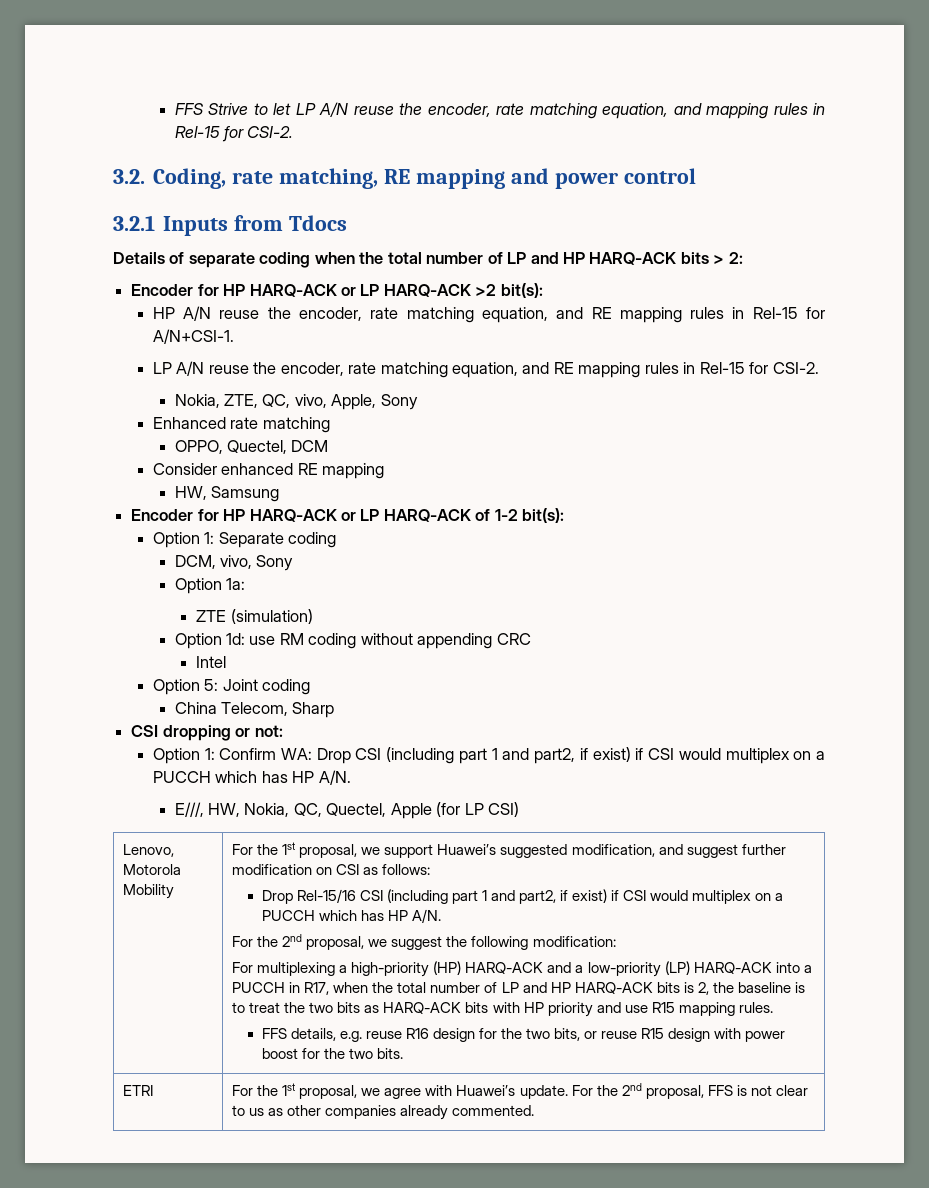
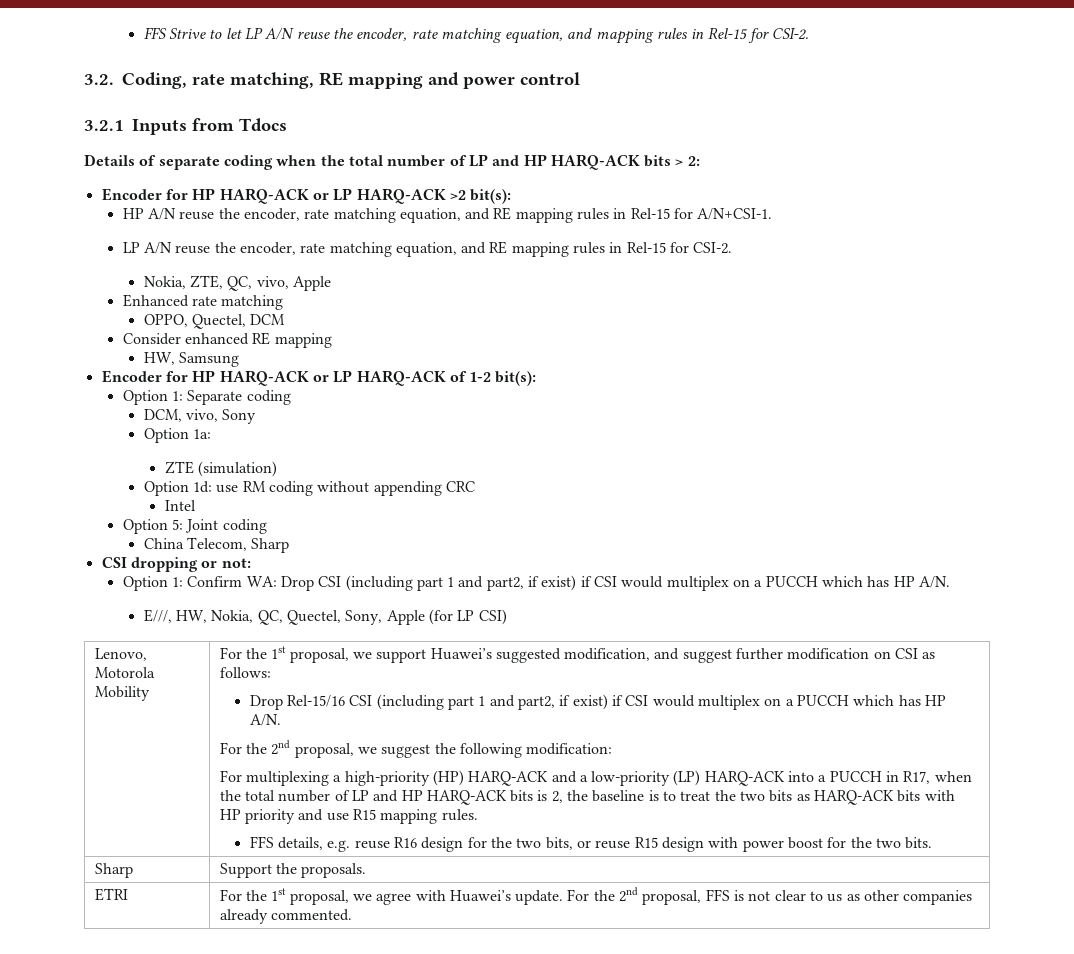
- Nokia, ZTE, QC, vivo, Apple, Sony
+ Nokia, ZTE, QC, vivo, Apple
- E///, HW, Nokia, QC, Quectel, Apple (for LP CSI)
+ E///, HW, Nokia, QC, Quectel, Sony, Apple (for LP CSI)
+ Sharp | Support the proposals.

